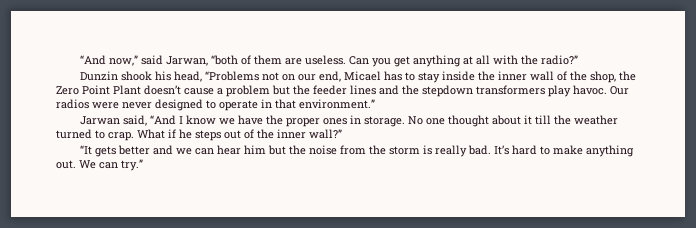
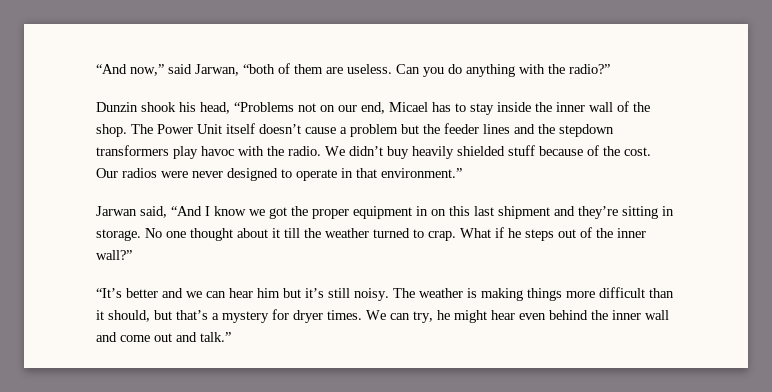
- Can you get anything at all with the radio?”
+ Can you do anything with the radio?”
- Dunzin shook his head, “Problems not on our end, Micael has to stay inside the inner wall of the shop, the Zero Point Plant doesn’t cause a problem but the feeder lines and the stepdown transformers play havoc.
+ Dunzin shook his head, “Problems not on our end, Micael has to stay inside the inner wall of the shop. The Power Unit itself doesn’t cause a problem but the feeder lines and the stepdown transformers play havoc with the radio. We didn’t buy heavily shielded stuff because of the cost.
- Jarwan said, “And I know we have the proper ones in storage.
+ Jarwan said, “And I know we got the proper equipment in on this last shipment and they’re sitting in storage.
- “It gets better and we can hear him but the noise from the storm is really bad. It’s hard to make anything out. We can try.”
+ “It’s better and we can hear him but it’s still noisy. The weather is making things more difficult than it should, but that’s a mystery for dryer times. We can try, he might hear even behind the inner wall and come out and talk.”

